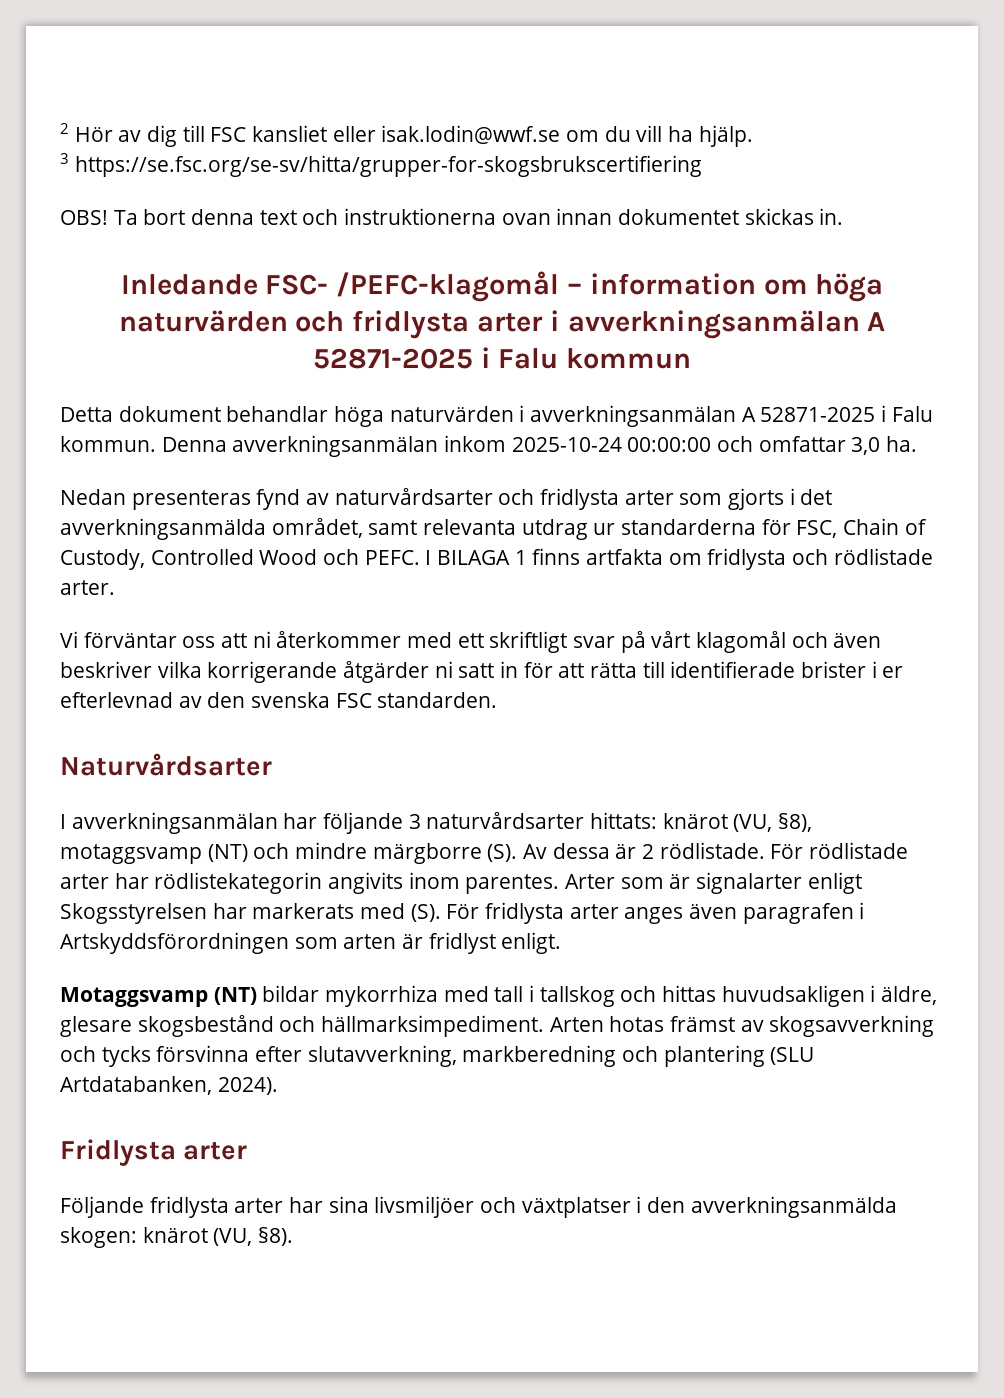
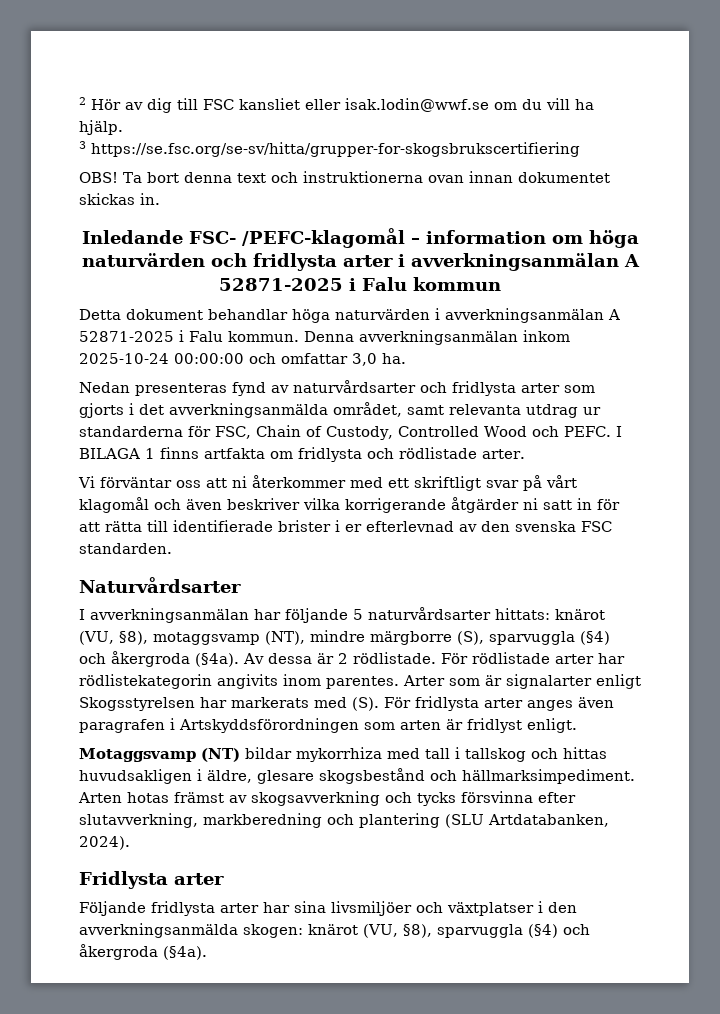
- I avverkningsanmälan har följande 3 naturvårdsarter hittats: knärot (VU, §8), motaggsvamp (NT) och mindre märgborre (S). Av dessa är 2 rödlistade.
+ I avverkningsanmälan har följande 5 naturvårdsarter hittats: knärot (VU, §8), motaggsvamp (NT), mindre märgborre (S), sparvuggla (§4) och åkergroda (§4a). Av dessa är 2 rödlistade.
- Följande fridlysta arter har sina livsmiljöer och växtplatser i den avverkningsanmälda skogen: knärot (VU, §8).
+ Följande fridlysta arter har sina livsmiljöer och växtplatser i den avverkningsanmälda skogen: knärot (VU, §8), sparvuggla (§4) och åkergroda (§4a).

